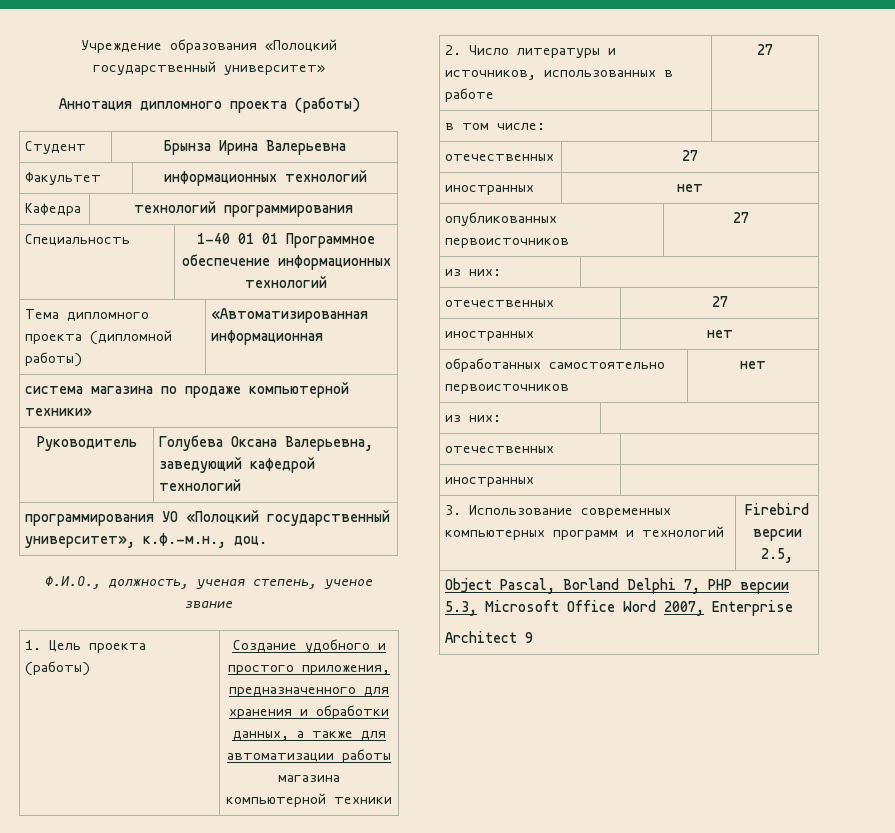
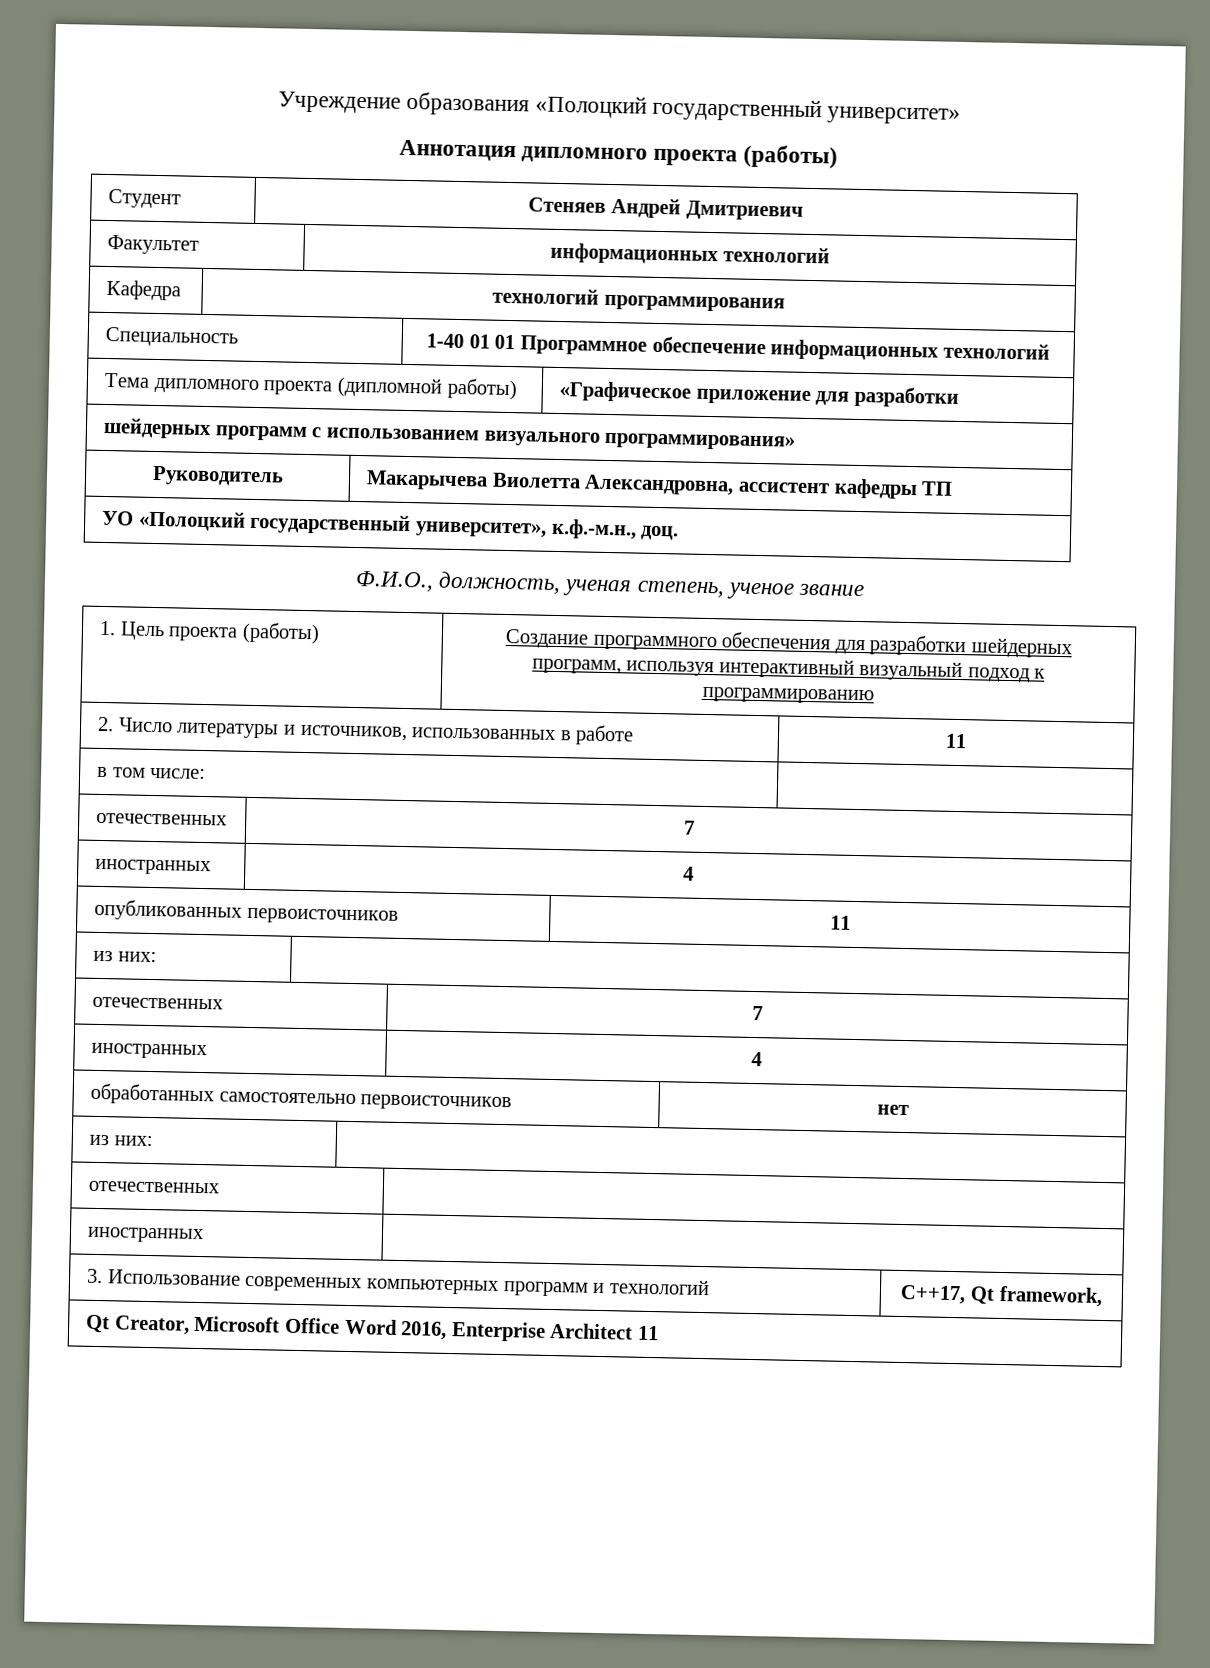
- Студент | Брынза Ирина Валерьевна
+ Студент | Стеняев Андрей Дмитриевич
- Тема дипломного проекта (дипломной работы) | «Автоматизированная информационная
- система магазина по продаже компьютерной техники»
- Руководитель | Голубева Оксана Валерьевна, заведующий кафедрой технологий
- программирования УО «Полоцкий государственный университет», к.ф.-м.н., доц.
+ Тема дипломного проекта (дипломной работы) | «Графическое приложение для разработки
+ шейдерных программ с использованием визуального программирования»
+ Руководитель | Макарычева Виолетта Александровна, ассистент кафедры ТП
+ УО «Полоцкий государственный университет», к.ф.-м.н., доц.
- 1. Цель проекта (работы) | Создание удобного и простого приложения, предназначенного для хранения и обработки данных, а также для автоматизации работы магазина компьютерной техники
+ 1. Цель проекта (работы) | Создание программного обеспечения для разработки шейдерных программ, используя интерактивный визуальный подход к программированию
- 2. Число литературы и источников, использованных в работе | 27
+ 2. Число литературы и источников, использованных в работе | 11
  в том числе: |
- отечественных | 27
- иностранных | нет
+ отечественных | 7
+ иностранных | 4
- опубликованных первоисточников | 27
+ опубликованных первоисточников | 11
  из них: |
- отечественных | 27
- иностранных | нет
+ отечественных | 7
+ иностранных | 4
- 3. Использование современных компьютерных программ и технологий | Firebird версии 2.5,
- Object Pascal, Borland Delphi 7, PHP версии 5.3, Microsoft Office Word 2007, Enterprise
- Architect 9
+ 3. Использование современных компьютерных программ и технологий | C++17, Qt framework,
+ Qt Creator, Microsoft Office Word 2016, Enterprise Architect 11

